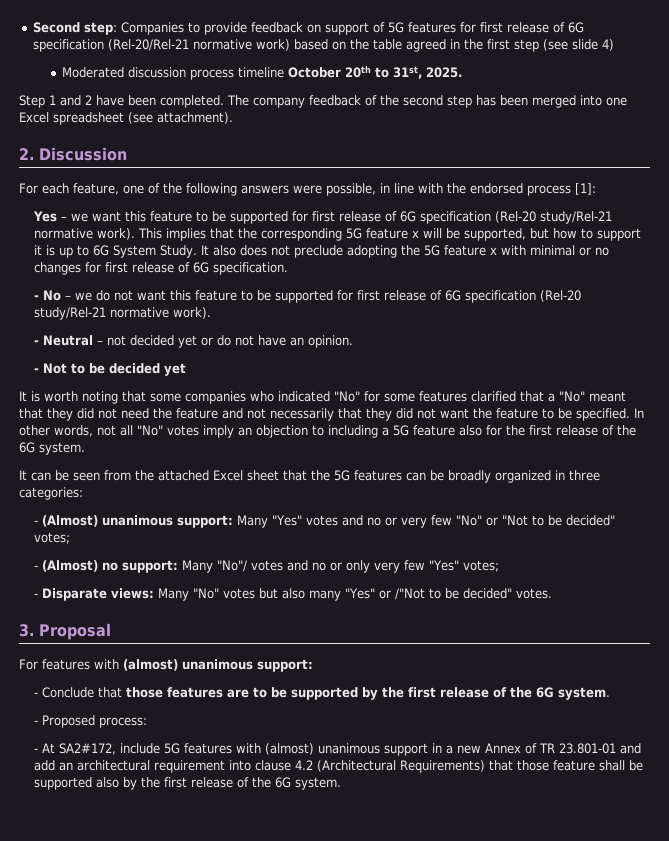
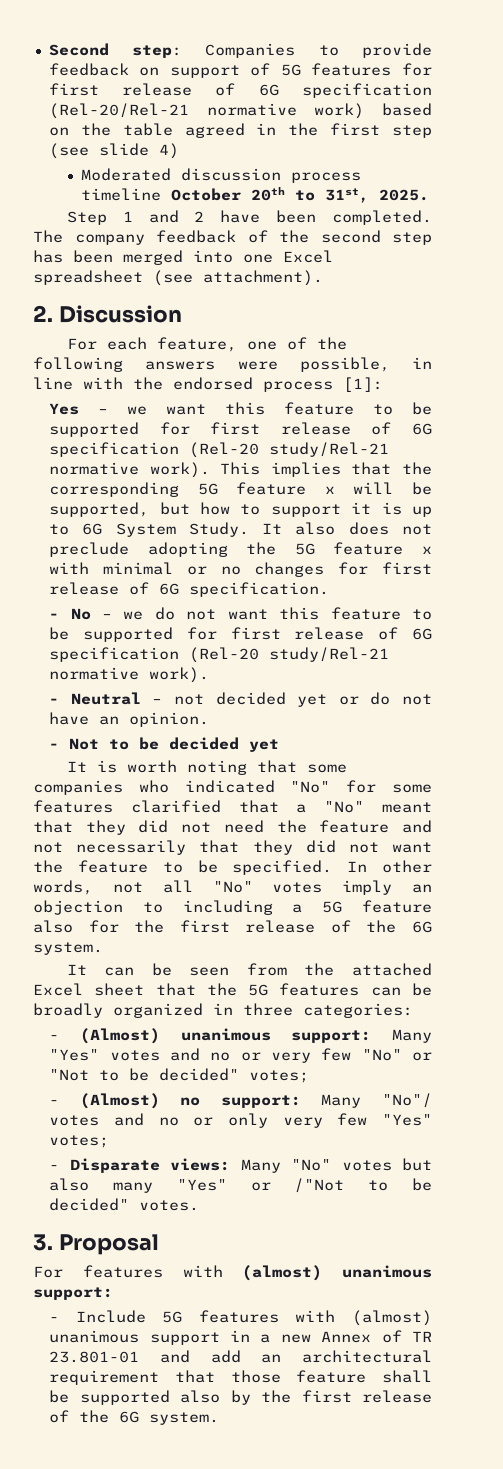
- - Conclude that those features are to be supported by the first release of the 6G system.
- - Proposed process:
- - At SA2#172, include 5G features with (almost) unanimous support in a new Annex of TR 23.801-01 and add an architectural requirement into clause 4.2 (Architectural Requirements) that those feature shall be supported also by the first release of the 6G system.
+ - Include 5G features with (almost) unanimous support in a new Annex of TR 23.801-01 and add an architectural requirement that those feature shall be supported also by the first release of the 6G system.

